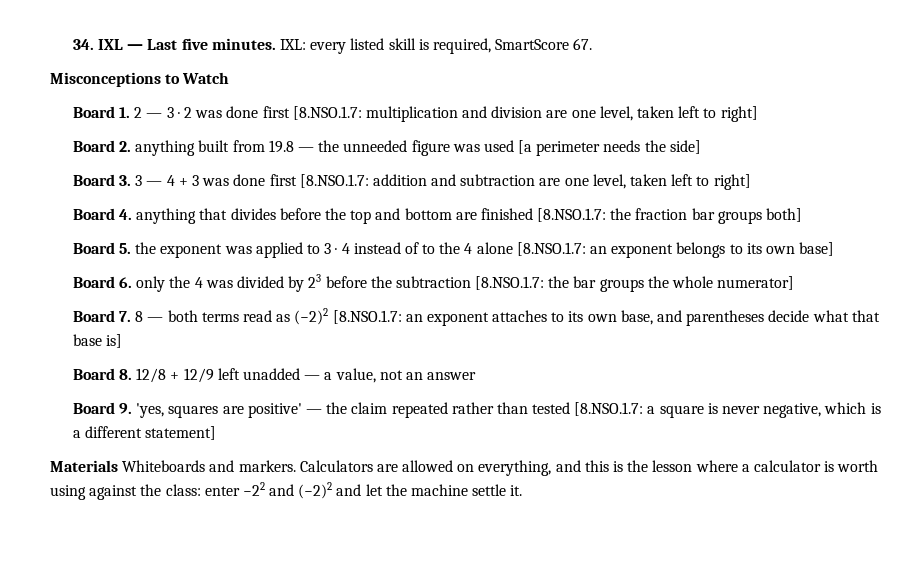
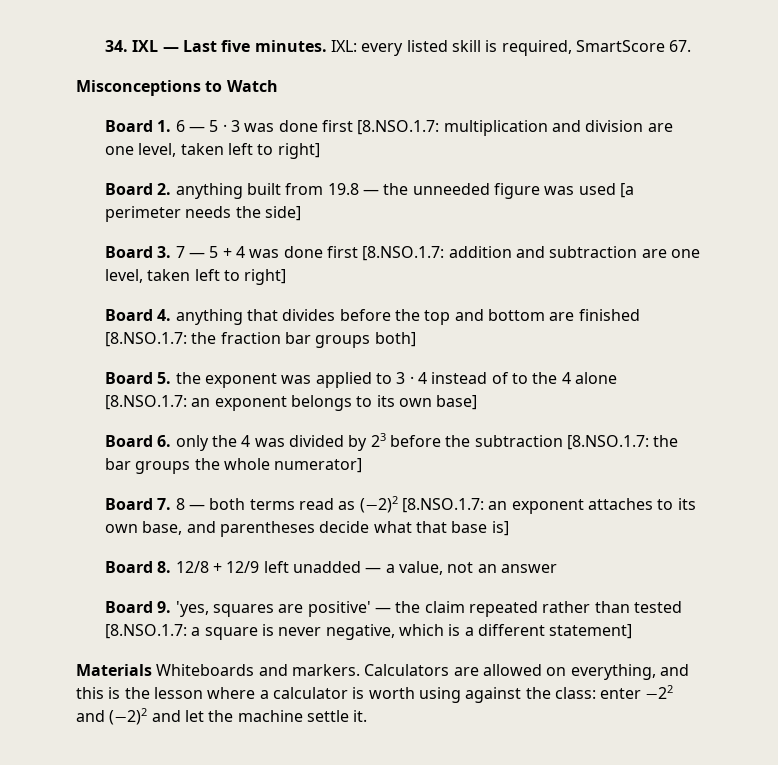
- Board 1. 2 — 3 · 2 was done first [8.NSO.1.7: multiplication and division are one level, taken left to right]
+ Board 1. 6 — 5 · 3 was done first [8.NSO.1.7: multiplication and division are one level, taken left to right]
- Board 3. 3 — 4 + 3 was done first [8.NSO.1.7: addition and subtraction are one level, taken left to right]
+ Board 3. 7 — 5 + 4 was done first [8.NSO.1.7: addition and subtraction are one level, taken left to right]

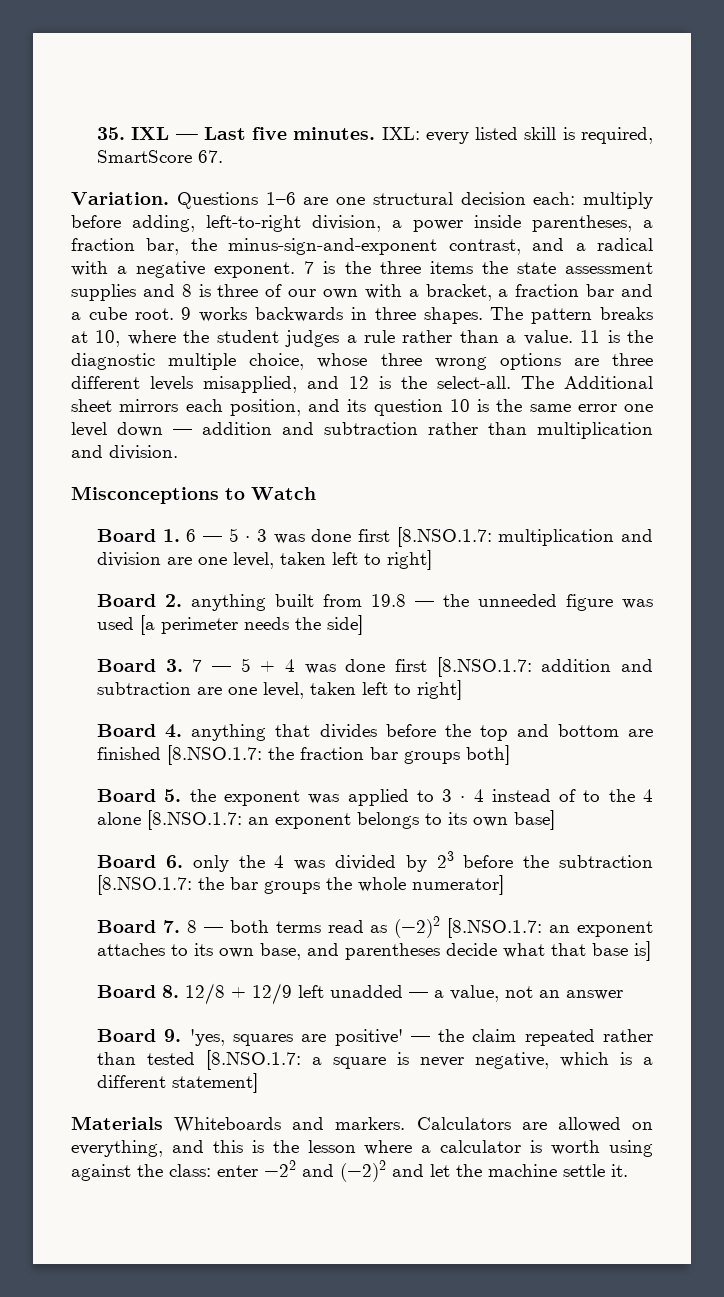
- 34. IXL — Last five minutes.
+ 35. IXL — Last five minutes.
+ Variation. Questions 1–6 are one structural decision each: multiply before adding, left-to-right division, a power inside parentheses, a fraction bar, the minus-sign-and-exponent contrast, and a radical with a negative exponent. 7 is the three items the state assessment supplies and 8 is three of our own with a bracket, a fraction bar and a cube root. 9 works backwards in three shapes. The pattern breaks at 10, where the student judges a rule rather than a value. 11 is the diagnostic multiple choice, whose three wrong options are three different levels misapplied, and 12 is the select-all. The Additional sheet mirrors each position, and its question 10 is the same error one level down — addition and subtraction rather than multiplication and division.

